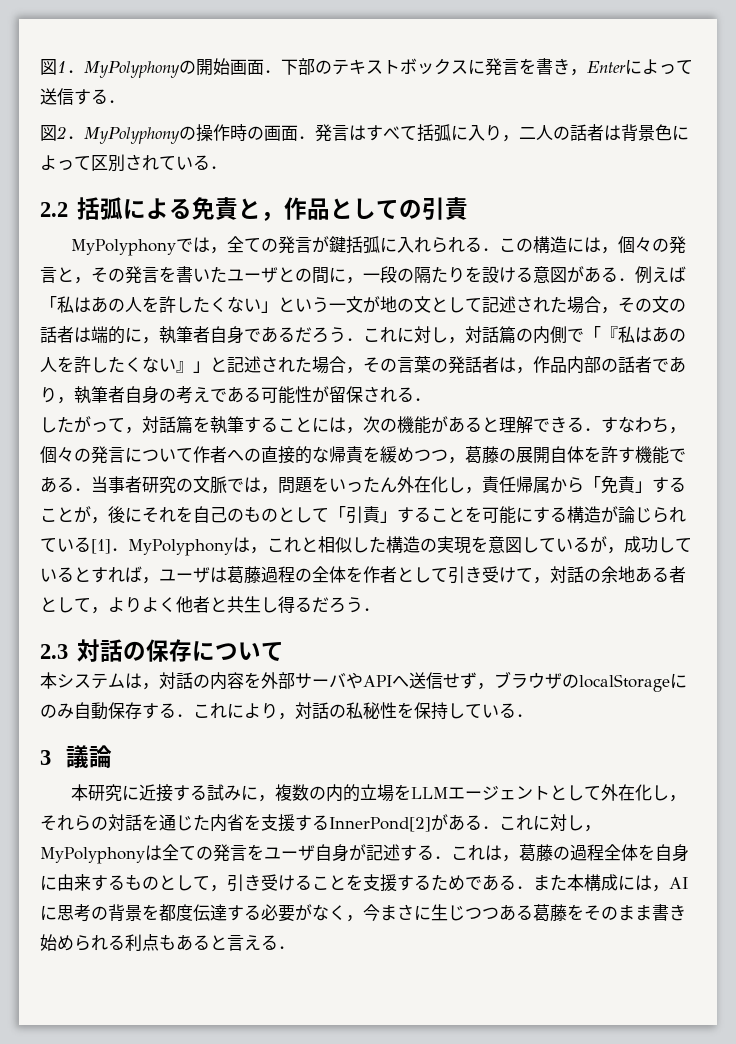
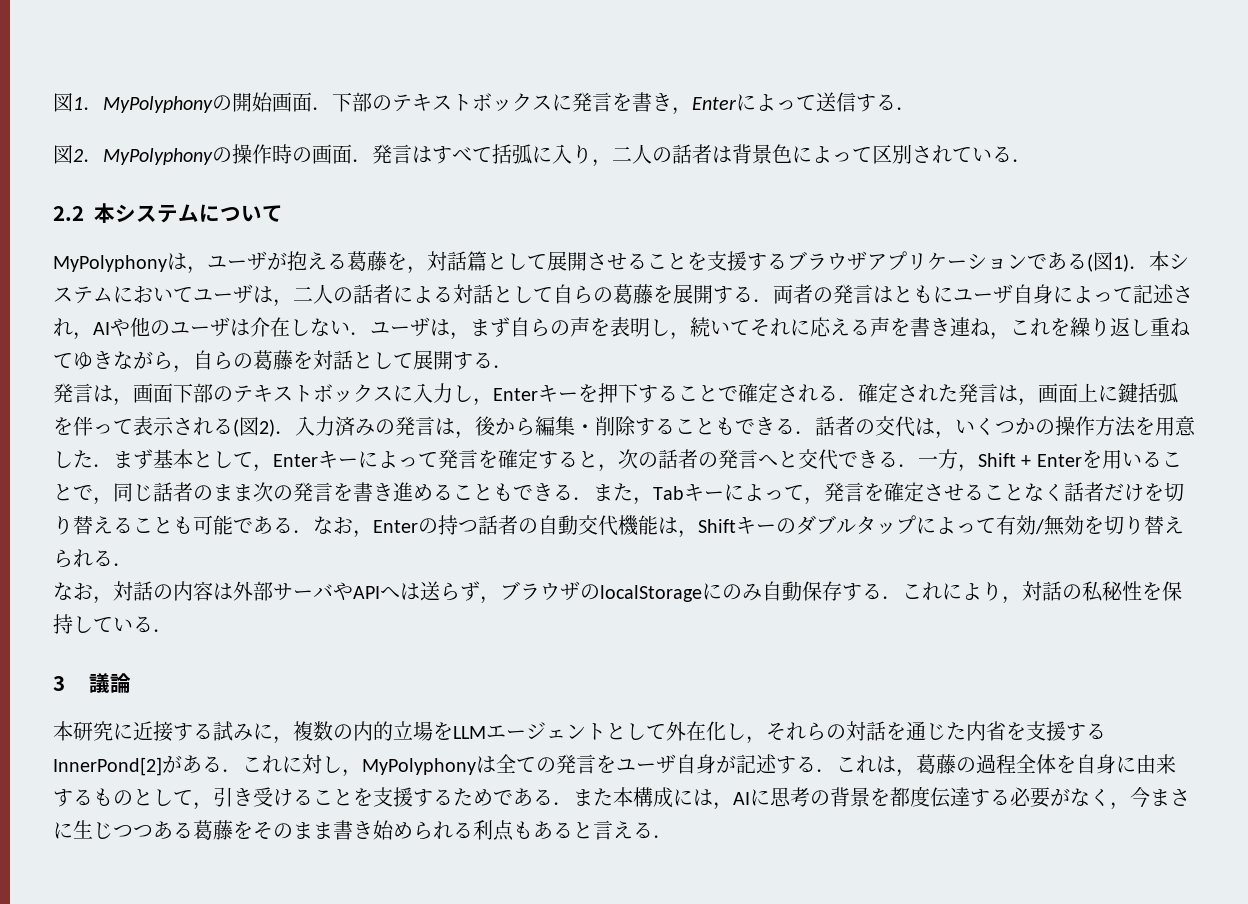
- 2.2括弧による免責と，作品としての引責
- MyPolyphonyでは，全ての発言が鍵括弧に入れられる．この構造には，個々の発言と，その発言を書いたユーザとの間に，一段の隔たりを設ける意図がある．例えば「私はあの人を許したくない」という一文が地の文として記述された場合，その文の話者は端的に，執筆者自身であるだろう．これに対し，対話篇の内側で「『私はあの人を許したくない』」と記述された場合，その言葉の発話者は，作品内部の話者であり，執筆者自身の考えである可能性が留保される．
- したがって，対話篇を執筆することには，次の機能があると理解できる．すなわち，個々の発言について作者への直接的な帰責を緩めつつ，葛藤の展開自体を許す機能である．当事者研究の文脈では，問題をいったん外在化し，責任帰属から「免責」することが，後にそれを自己のものとして「引責」することを可能にする構造が論じられている[1]．MyPolyphonyは，これと相似した構造の実現を意図しているが，成功しているとすれば，ユーザは葛藤過程の全体を作者として引き受けて，対話の余地ある者として，よりよく他者と共生し得るだろう．
- 2.3対話の保存について
- 本システムは，対話の内容を外部サーバやAPIへ送信せず，ブラウザのlocalStorageにのみ自動保存する．これにより，対話の私秘性を保持している．
+ 2.2本システムについて
+ MyPolyphonyは，ユーザが抱える葛藤を，対話篇として展開させることを支援するブラウザアプリケーションである(図1)．本システムにおいてユーザは，二人の話者による対話として自らの葛藤を展開する．両者の発言はともにユーザ自身によって記述され，AIや他のユーザは介在しない．ユーザは，まず自らの声を表明し，続いてそれに応える声を書き連ね，これを繰り返し重ねてゆきながら，自らの葛藤を対話として展開する．
+ 発言は，画面下部のテキストボックスに入力し，Enterキーを押下することで確定される．確定された発言は，画面上に鍵括弧を伴って表示される(図2)．入力済みの発言は，後から編集・削除することもできる．話者の交代は，いくつかの操作方法を用意した．まず基本として，Enterキーによって発言を確定すると，次の話者の発言へと交代できる．一方，Shift + Enterを用いることで，同じ話者のまま次の発言を書き進めることもできる．また，Tabキーによって，発言を確定させることなく話者だけを切り替えることも可能である．なお，Enterの持つ話者の自動交代機能は，Shiftキーのダブルタップによって有効/無効を切り替えられる．
+ なお，対話の内容は外部サーバやAPIへは送らず，ブラウザのlocalStorageにのみ自動保存する．これにより，対話の私秘性を保持している．

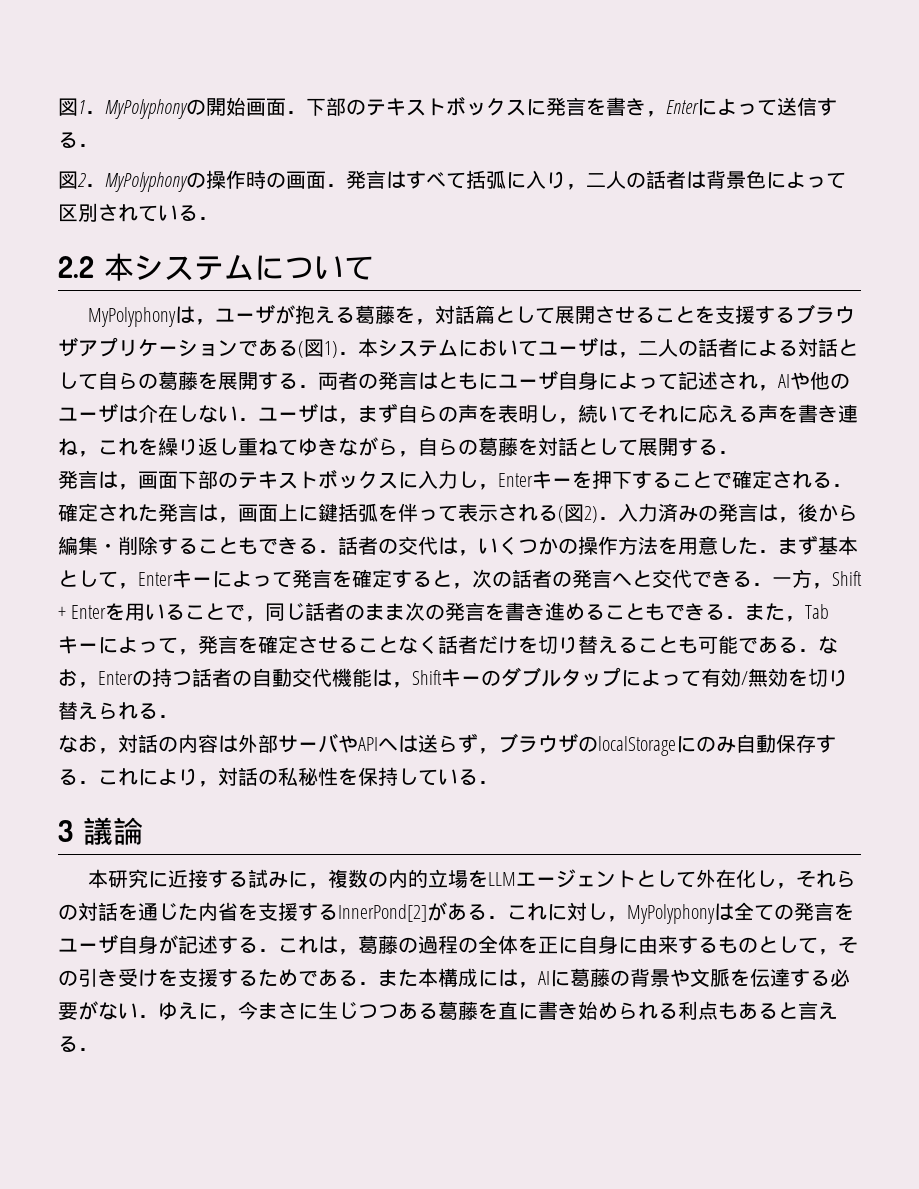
- 本研究に近接する試みに，複数の内的立場をLLMエージェントとして外在化し，それらの対話を通じた内省を支援するInnerPond[2]がある．これに対し，MyPolyphonyは全ての発言をユーザ自身が記述する．これは，葛藤の過程全体を自身に由来するものとして，引き受けることを支援するためである．また本構成には，AIに思考の背景を都度伝達する必要がなく，今まさに生じつつある葛藤をそのまま書き始められる利点もあると言える．
+ 本研究に近接する試みに，複数の内的立場をLLMエージェントとして外在化し，それらの対話を通じた内省を支援するInnerPond[2]がある．これに対し，MyPolyphonyは全ての発言をユーザ自身が記述する．これは，葛藤の過程の全体を正に自身に由来するものとして，その引き受けを支援するためである．また本構成には，AIに葛藤の背景や文脈を伝達する必要がない．ゆえに，今まさに生じつつある葛藤を直に書き始められる利点もあると言える．

